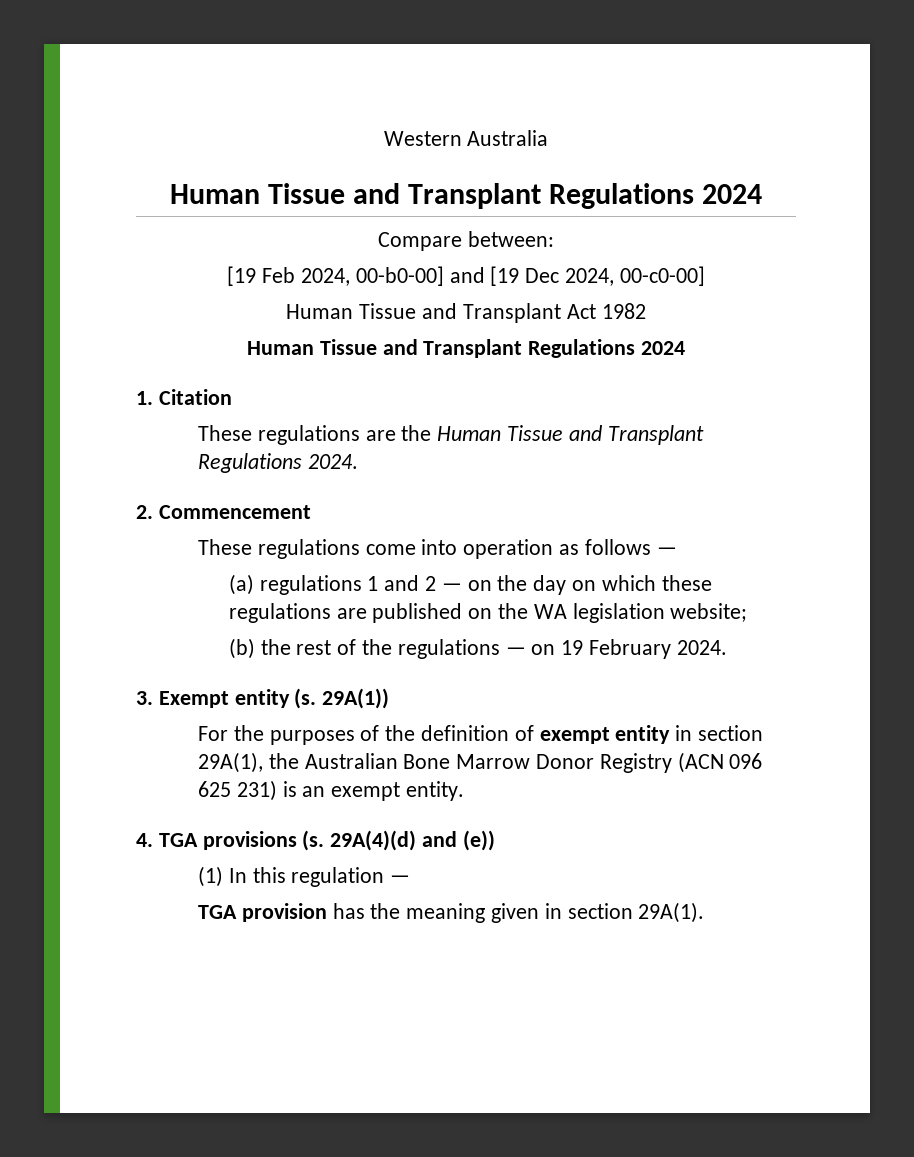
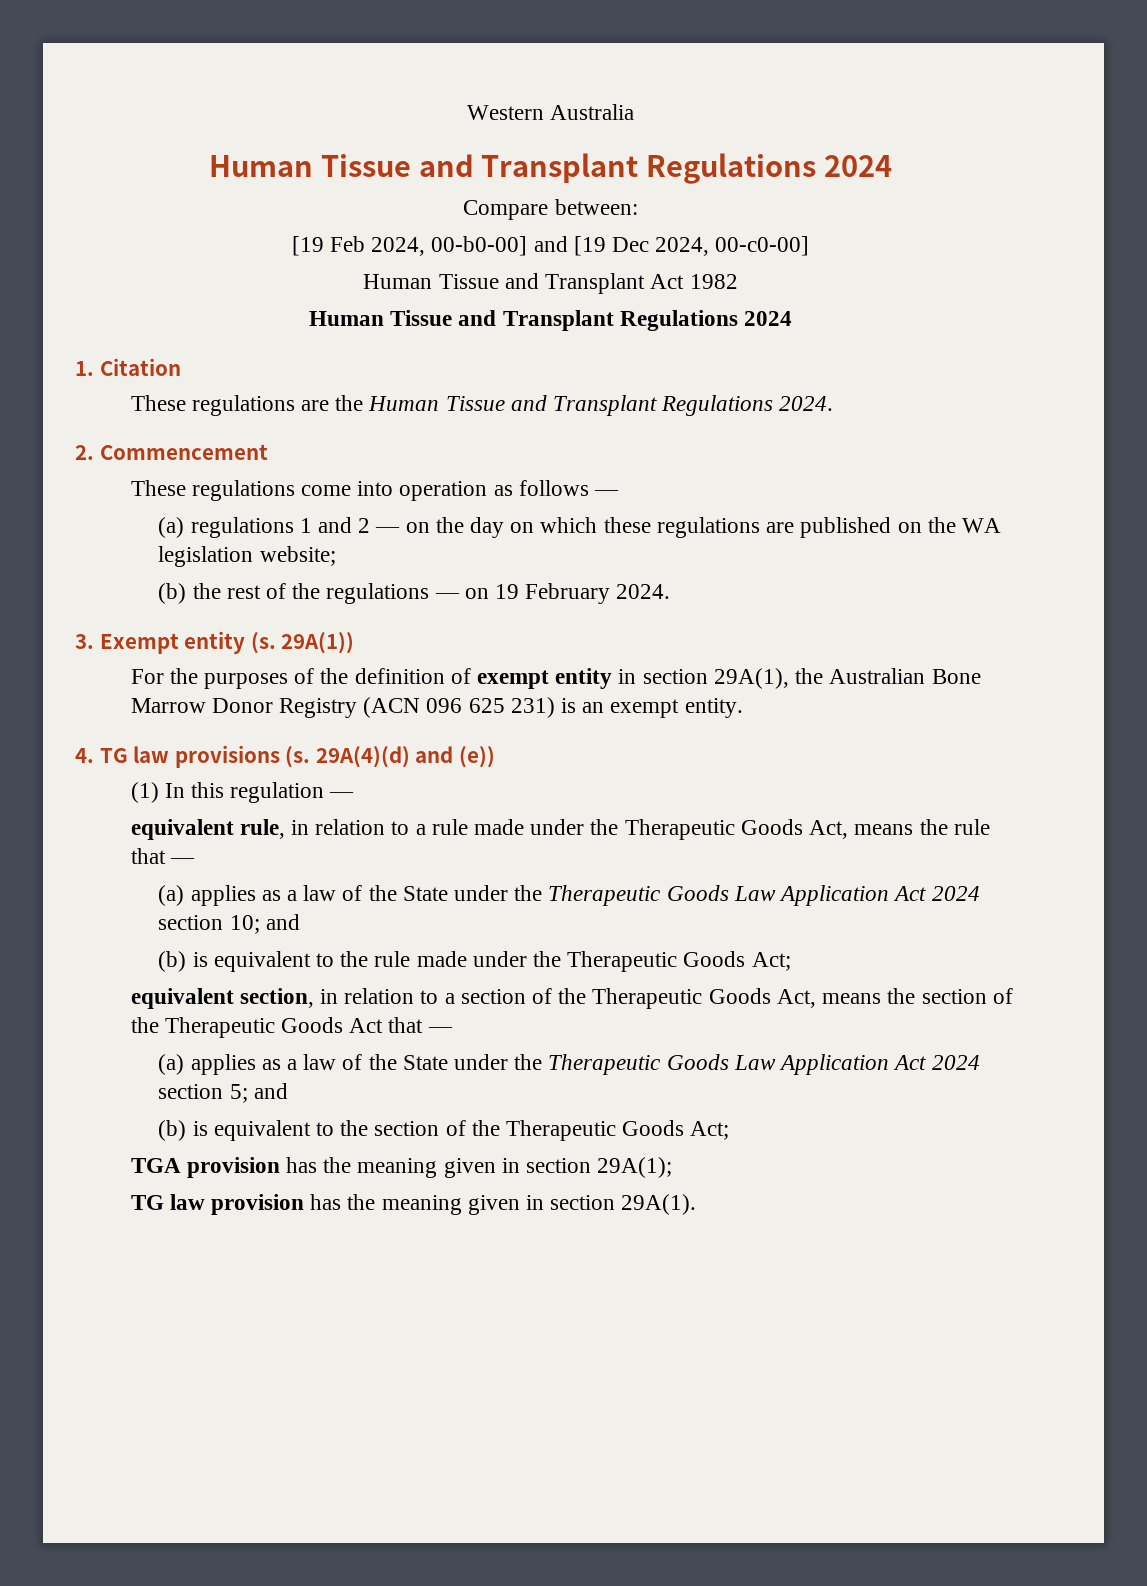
- 4. TGA provisions (s.
+ 4. TG law provisions (s.
+ equivalent rule, in relation to a rule made under the Therapeutic Goods Act, means the rule that —
+ (a) applies as a law of the State under the Therapeutic Goods Law Application Act 2024 section 10; and
+ (b) is equivalent to the rule made under the Therapeutic Goods Act;
+ equivalent section, in relation to a section of the Therapeutic Goods Act, means the section of the Therapeutic Goods Act that —
+ (a) applies as a law of the State under the Therapeutic Goods Law Application Act 2024 section 5; and
+ (b) is equivalent to the section of the Therapeutic Goods Act;
- TGA provision has the meaning given in section 29A(1).
+ TGA provision has the meaning given in section 29A(1);
+ TG law provision has the meaning given in section 29A(1).

